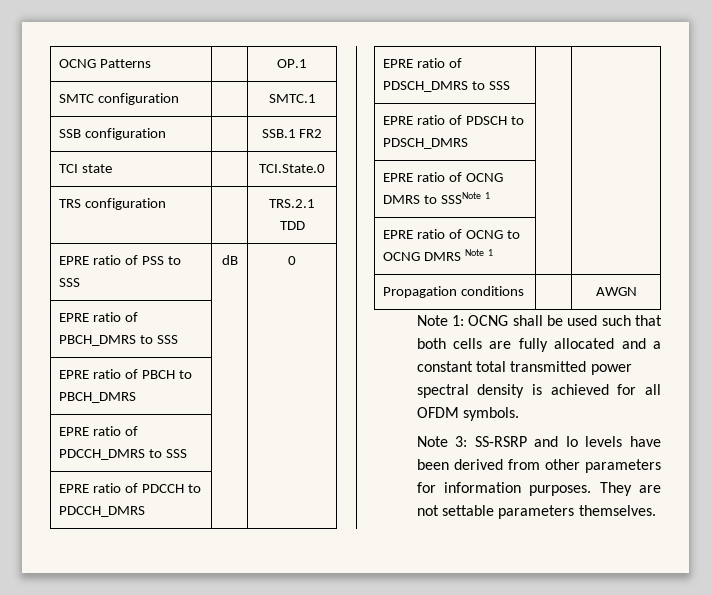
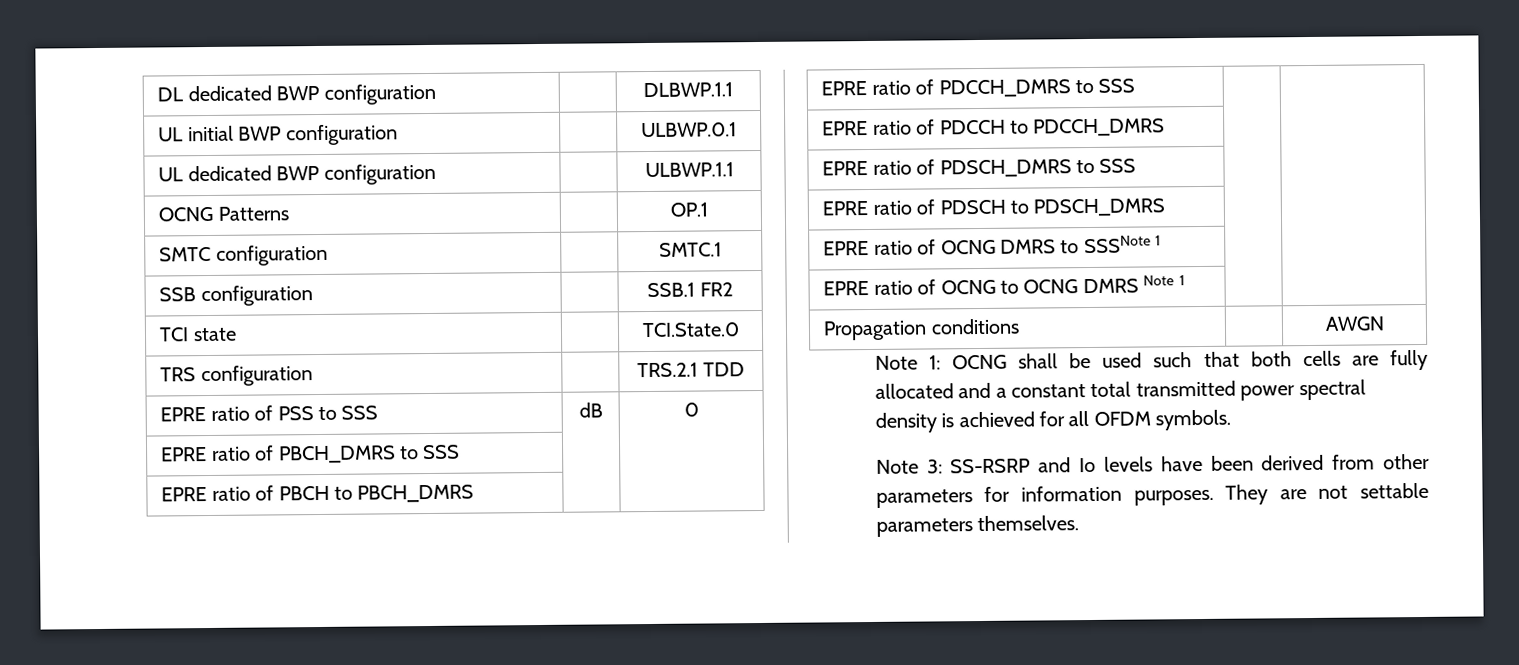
+ DL dedicated BWP configuration | | DLBWP.1.1
+ UL initial BWP configuration | | ULBWP.0.1
+ UL dedicated BWP configuration | | ULBWP.1.1

